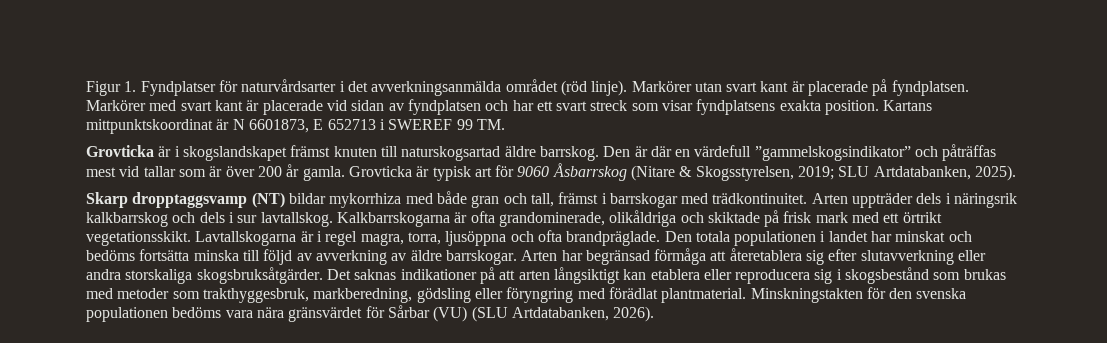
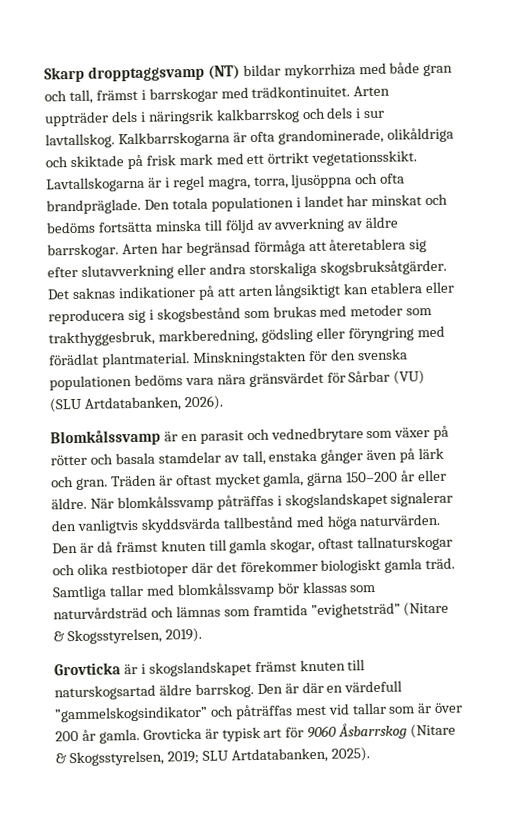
- Figur 1. Fyndplatser för naturvårdsarter i det avverkningsanmälda området (röd linje). Markörer utan svart kant är placerade på fyndplatsen. Markörer med svart kant är placerade vid sidan av fyndplatsen och har ett svart streck som visar fyndplatsens exakta position. Kartans mittpunktskoordinat är N 6601873, E 652713 i SWEREF 99 TM.
- Grovticka är i skogslandskapet främst knuten till naturskogsartad äldre barrskog. Den är där en värdefull ”gammelskogsindikator” och påträffas mest vid tallar som är över 200 år gamla. Grovticka är typisk art för 9060 Åsbarrskog (Nitare & Skogsstyrelsen, 2019; SLU Artdatabanken, 2025).
+ Blomkålssvamp är en parasit och vednedbrytare som växer på rötter och basala stamdelar av tall, enstaka gånger även på lärk och gran. Träden är oftast mycket gamla, gärna 150–200 år eller äldre. När blomkålssvamp påträffas i skogslandskapet signalerar den vanligtvis skyddsvärda tallbestånd med höga naturvärden. Den är då främst knuten till gamla skogar, oftast tallnaturskogar och olika restbiotoper där det förekommer biologiskt gamla träd. Samtliga tallar med blomkålssvamp bör klassas som naturvårdsträd och lämnas som framtida ”evighetsträd” (Nitare & Skogsstyrelsen, 2019).
+ Grovticka är i skogslandskapet främst knuten till naturskogsartad äldre barrskog. Den är där en värdefull ”gammelskogsindikator” och påträffas mest vid tallar som är över 200 år gamla. Grovticka är typisk art för 9060 Åsbarrskog (Nitare & Skogsstyrelsen, 2019; SLU Artdatabanken, 2025).

